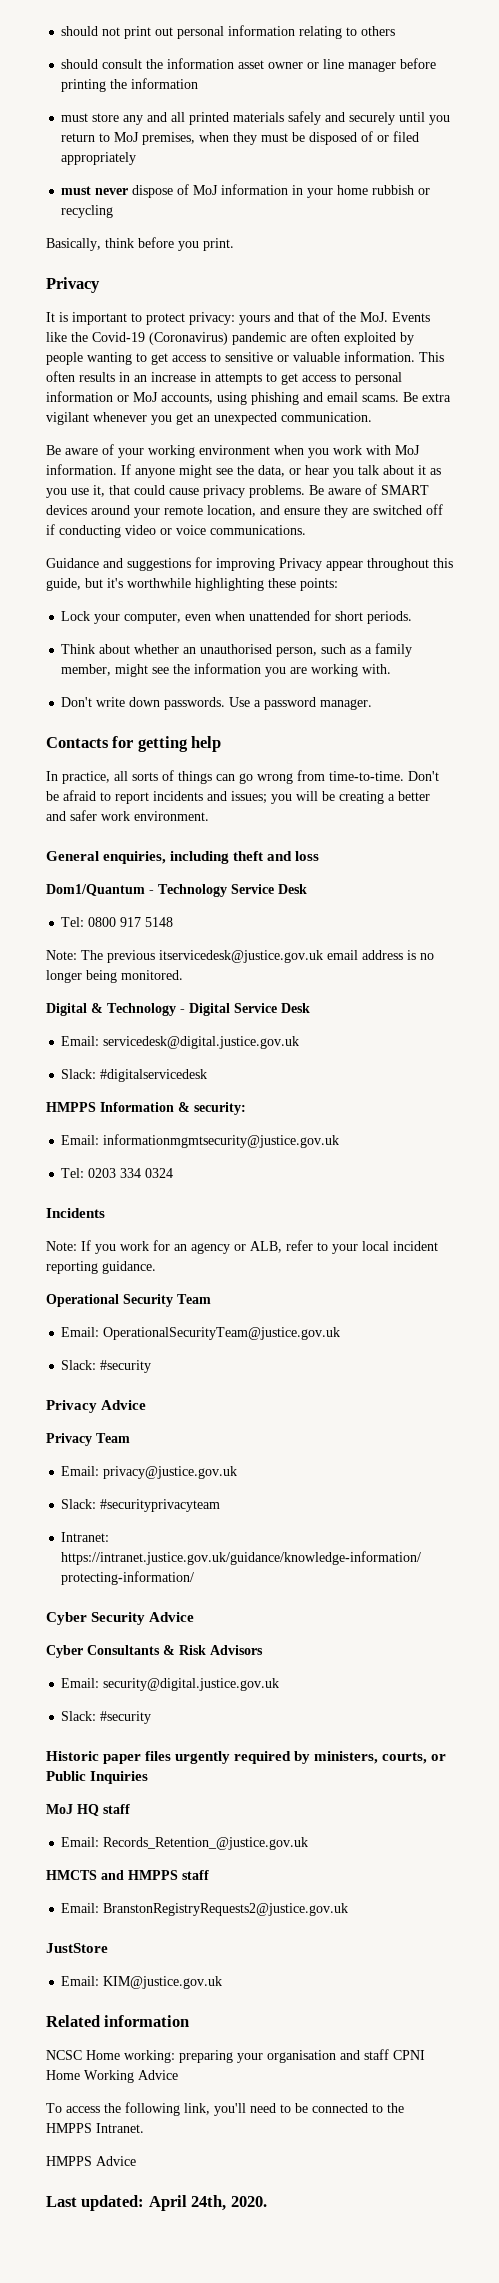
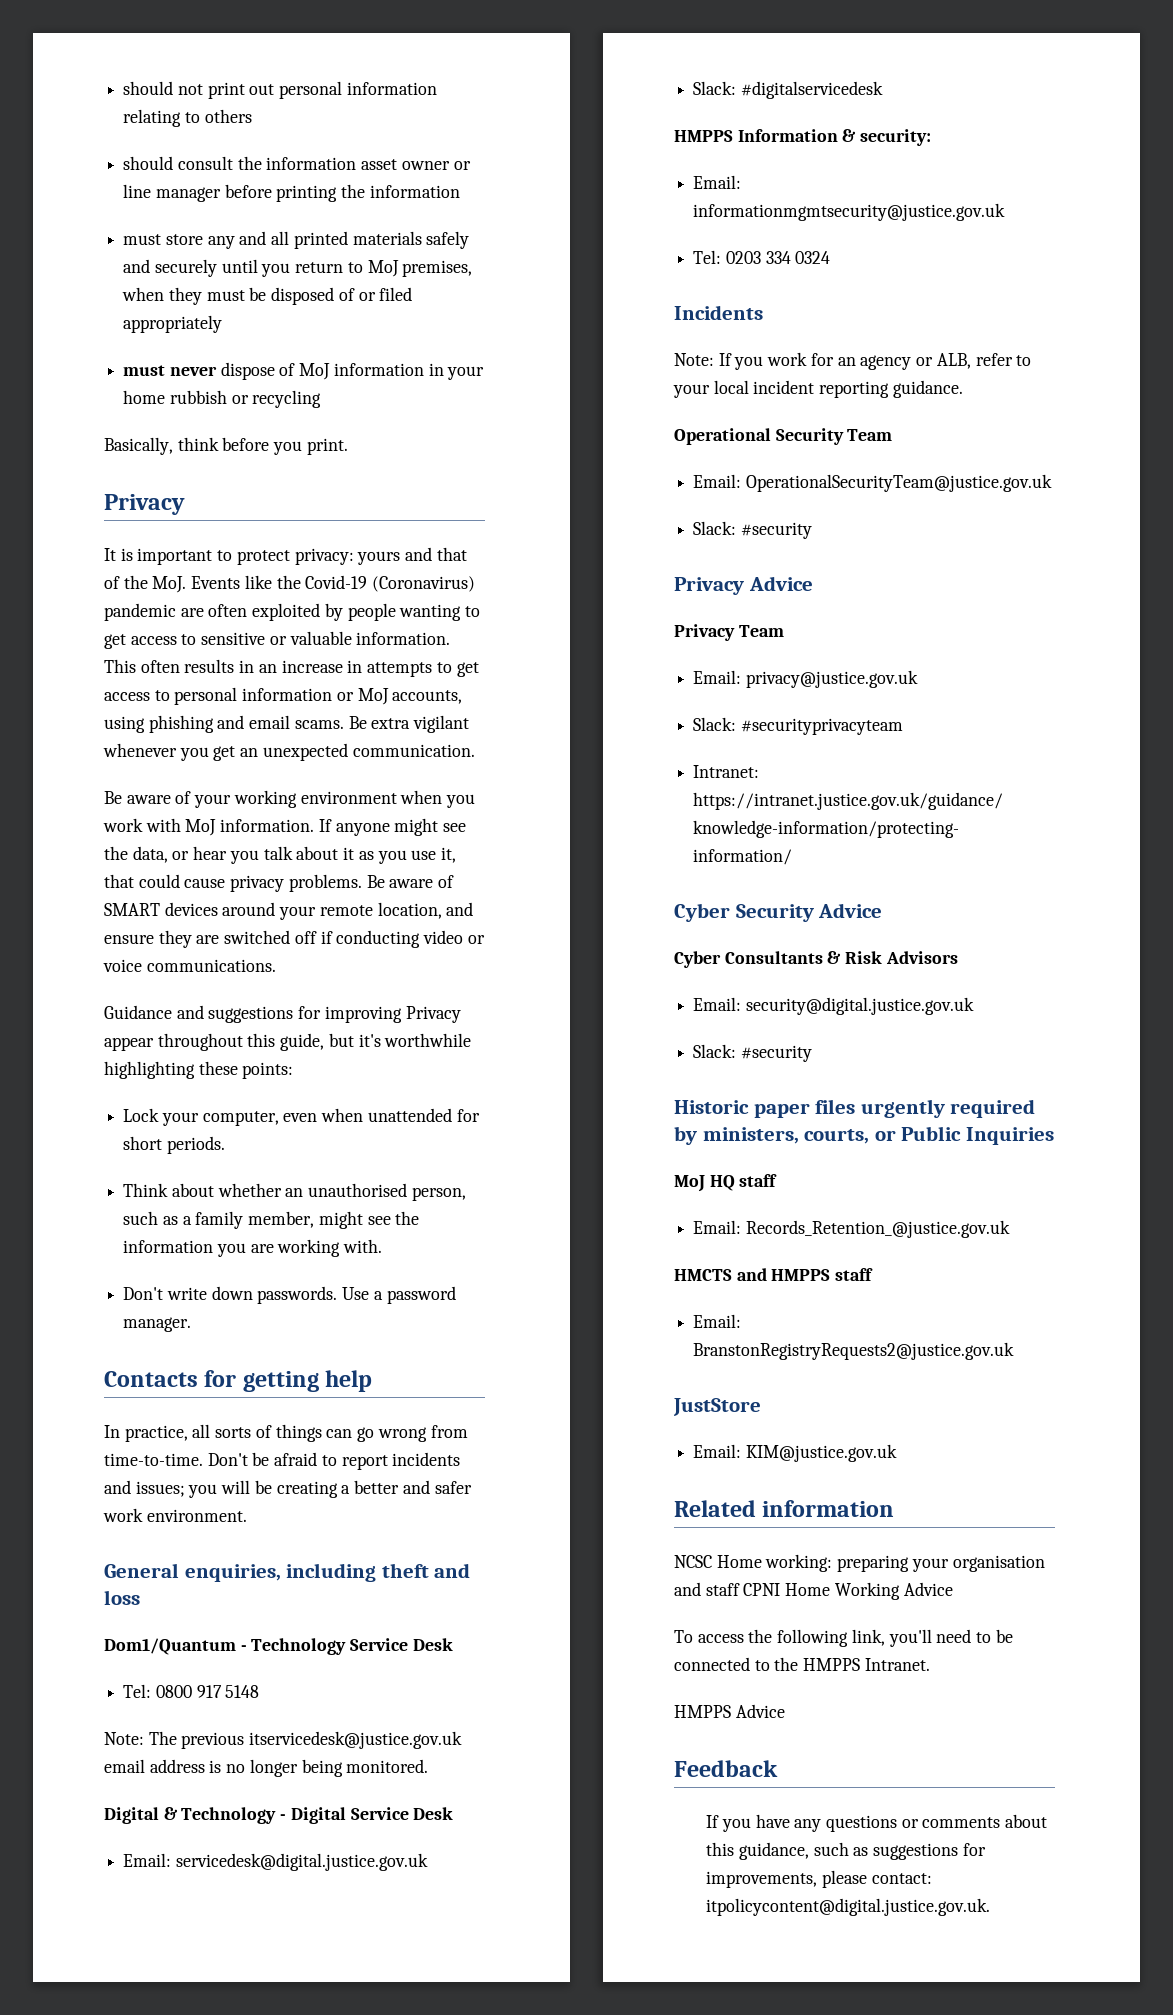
- Last updated: April 24th, 2020.
+ Feedback
+ If you have any questions or comments about this guidance, such as suggestions for improvements, please contact: itpolicycontent@digital.justice.gov.uk.

